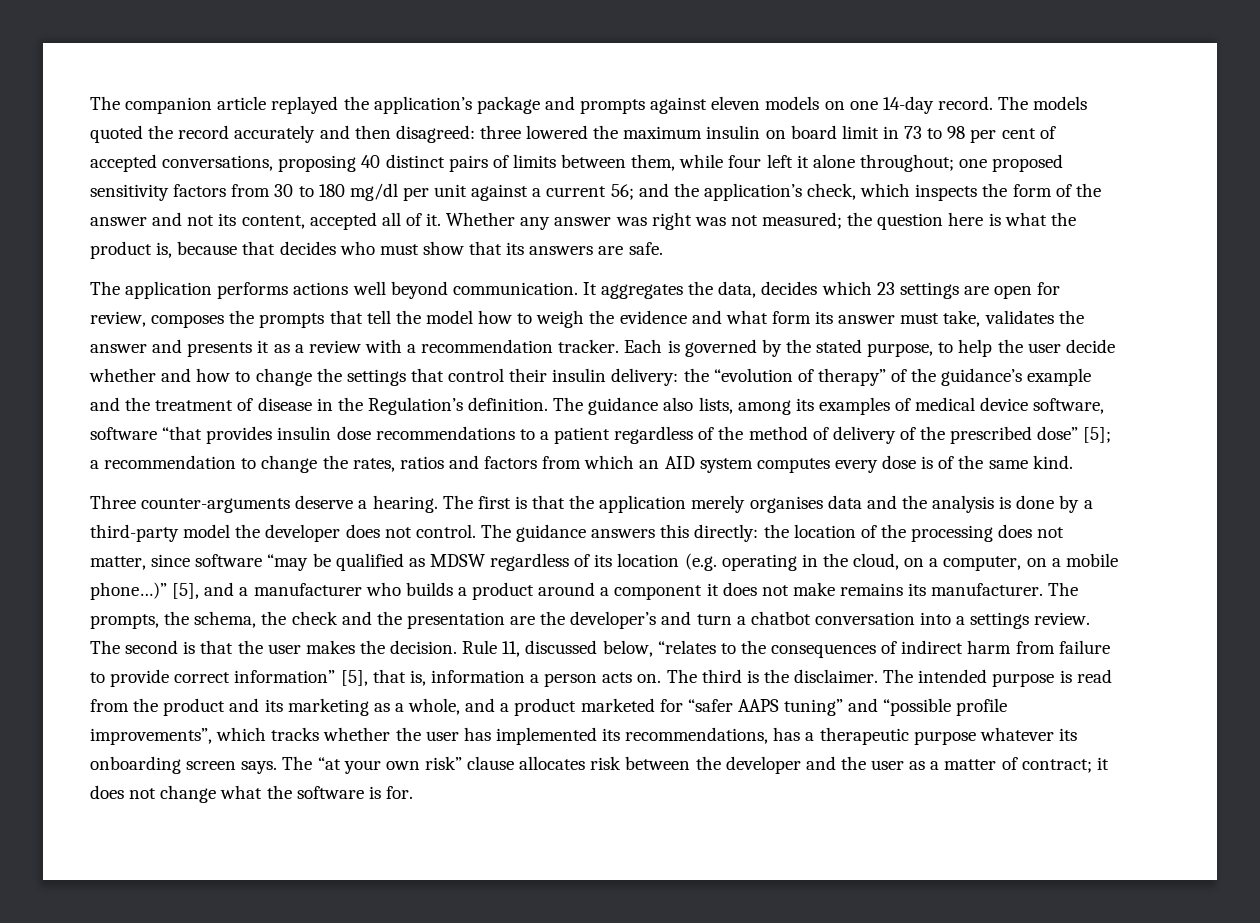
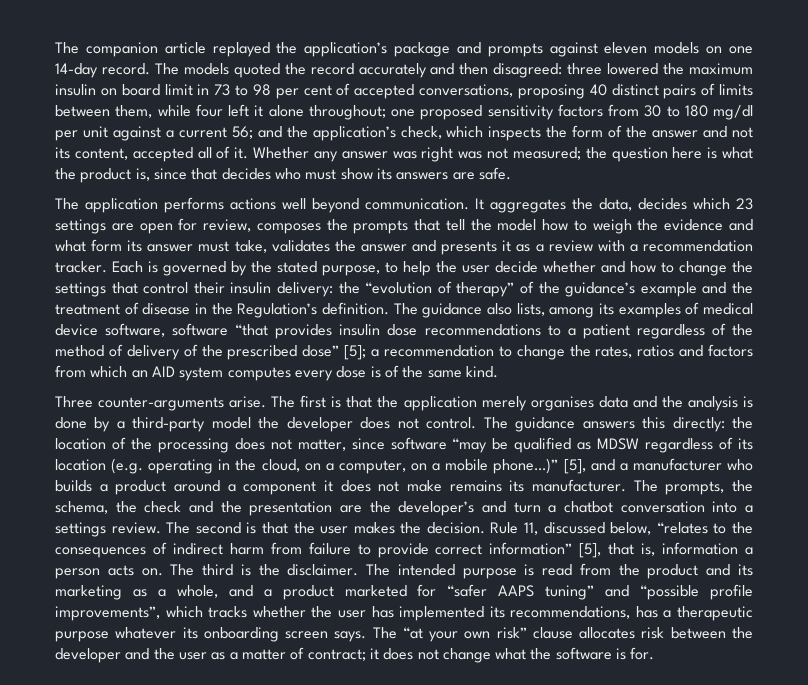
- Whether any answer was right was not measured; the question here is what the product is, because that decides who must show that its answers are safe.
+ Whether any answer was right was not measured; the question here is what the product is, since that decides who must show its answers are safe.
- Three counter-arguments deserve a hearing.
+ Three counter-arguments arise.

